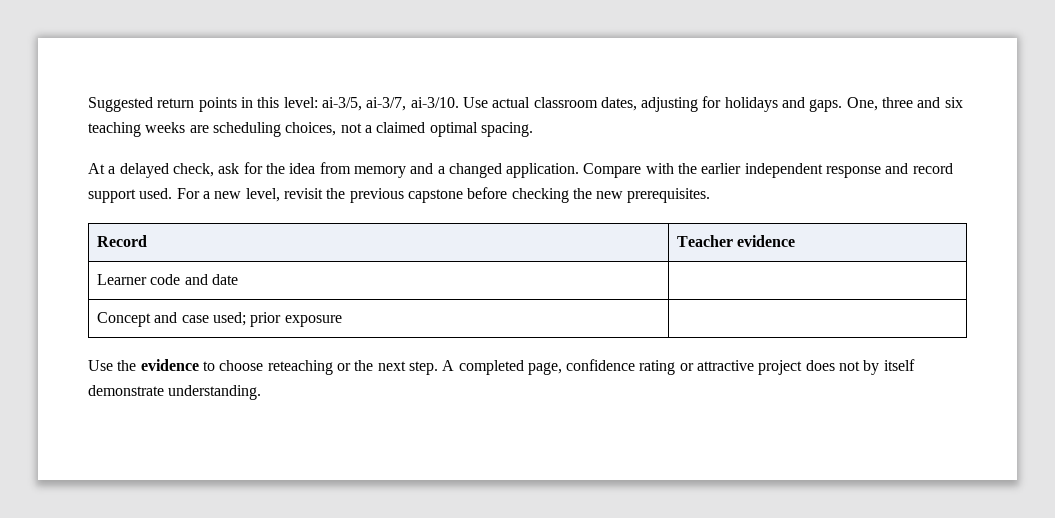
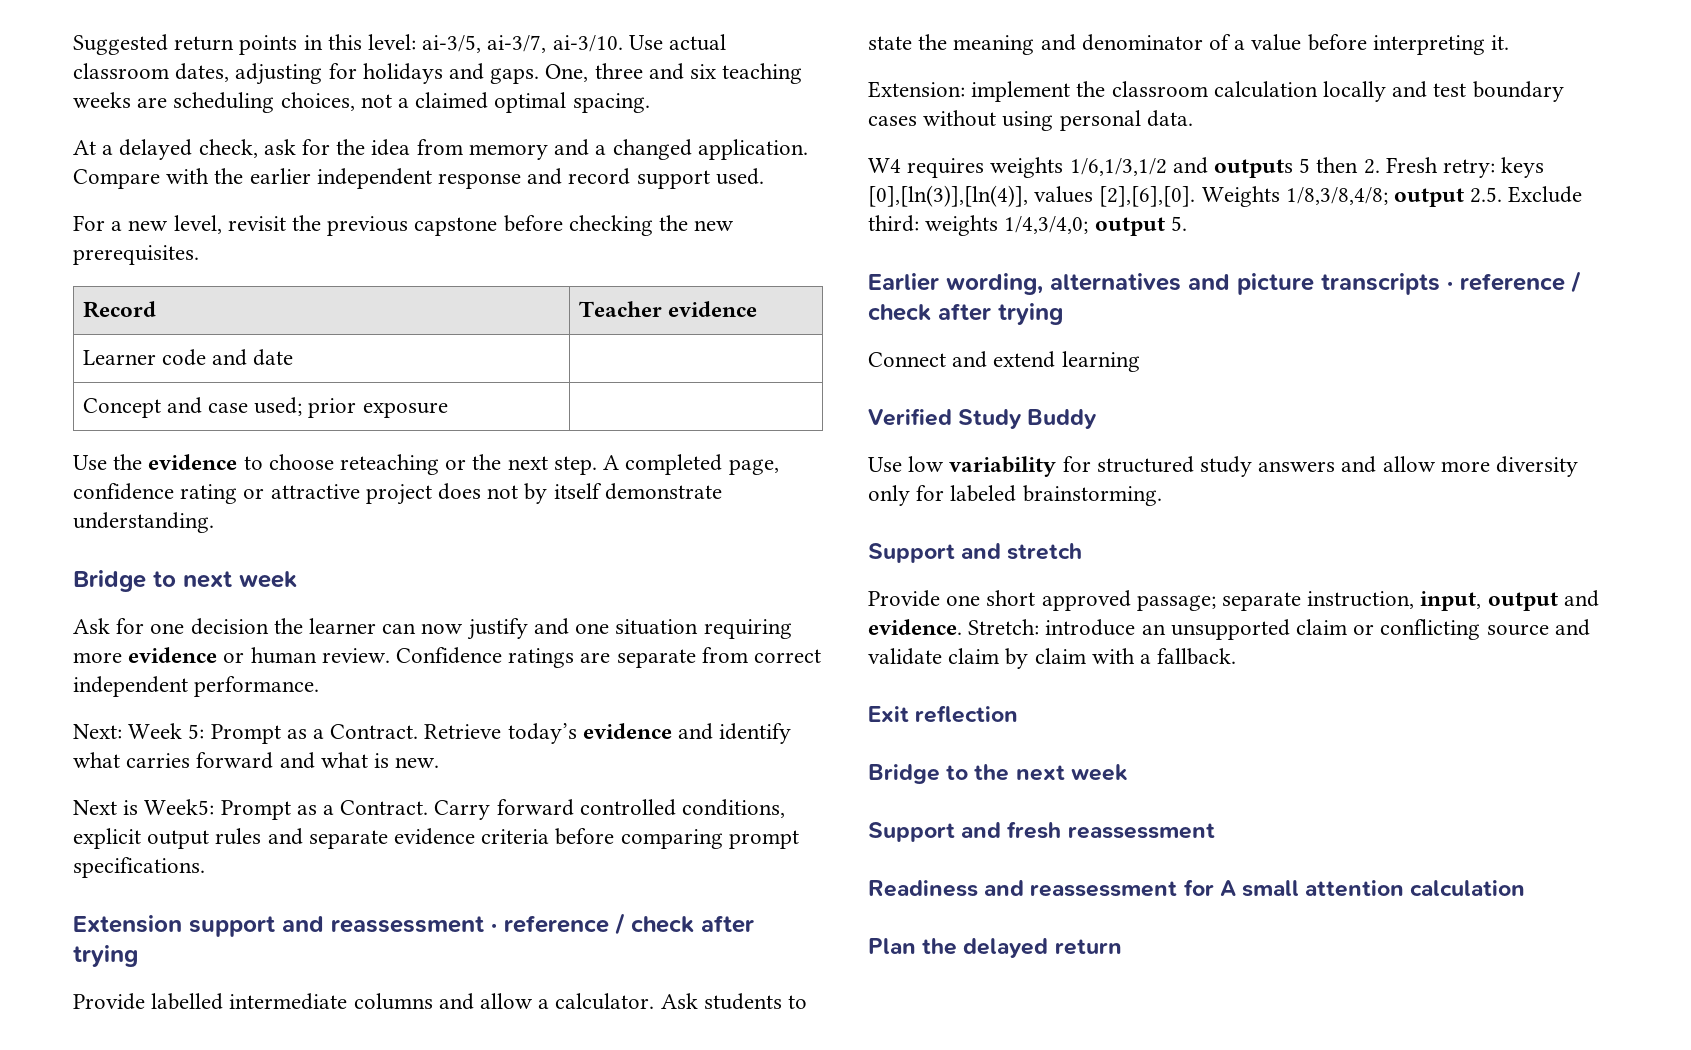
- Compare with the earlier independent response and record support used. For a new level, revisit the previous capstone before checking the new prerequisites.
+ Compare with the earlier independent response and record support used.
+ For a new level, revisit the previous capstone before checking the new prerequisites.
+ Bridge to next week
+ Ask for one decision the learner can now justify and one situation requiring more evidence or human review. Confidence ratings are separate from correct independent performance.
+ Next: Week 5: Prompt as a Contract. Retrieve today’s evidence and identify what carries forward and what is new.
+ Next is Week5: Prompt as a Contract. Carry forward controlled conditions, explicit output rules and separate evidence criteria before comparing prompt specifications.
+ Extension support and reassessment · reference / check after trying
+ Provide labelled intermediate columns and allow a calculator. Ask students to state the meaning and denominator of a value before interpreting it.
+ Extension: implement the classroom calculation locally and test boundary cases without using personal data.
+ W4 requires weights 1/6,1/3,1/2 and outputs 5 then 2. Fresh retry: keys [0],[ln(3)],[ln(4)], values [2],[6],[0]. Weights 1/8,3/8,4/8; output 2.5. Exclude third: weights 1/4,3/4,0; output 5.
+ Earlier wording, alternatives and picture transcripts · reference / check after trying
+ Connect and extend learning
+ Verified Study Buddy
+ Use low variability for structured study answers and allow more diversity only for labeled brainstorming.
+ Support and stretch
+ Provide one short approved passage; separate instruction, input, output and evidence. Stretch: introduce an unsupported claim or conflicting source and validate claim by claim with a fallback.
+ Exit reflection
+ Bridge to the next week
+ Support and fresh reassessment
+ Readiness and reassessment for A small attention calculation
+ Plan the delayed return

